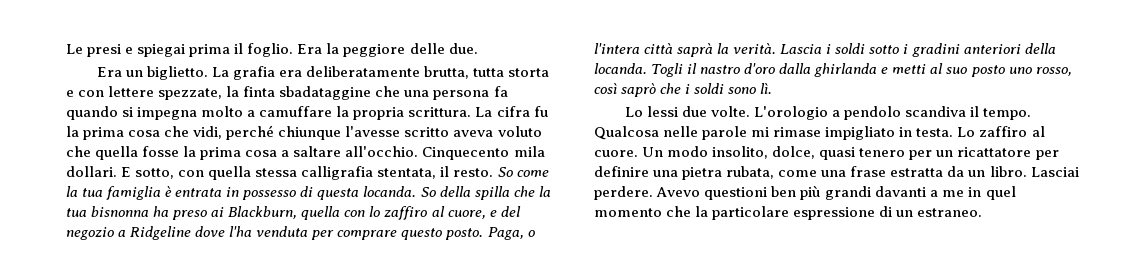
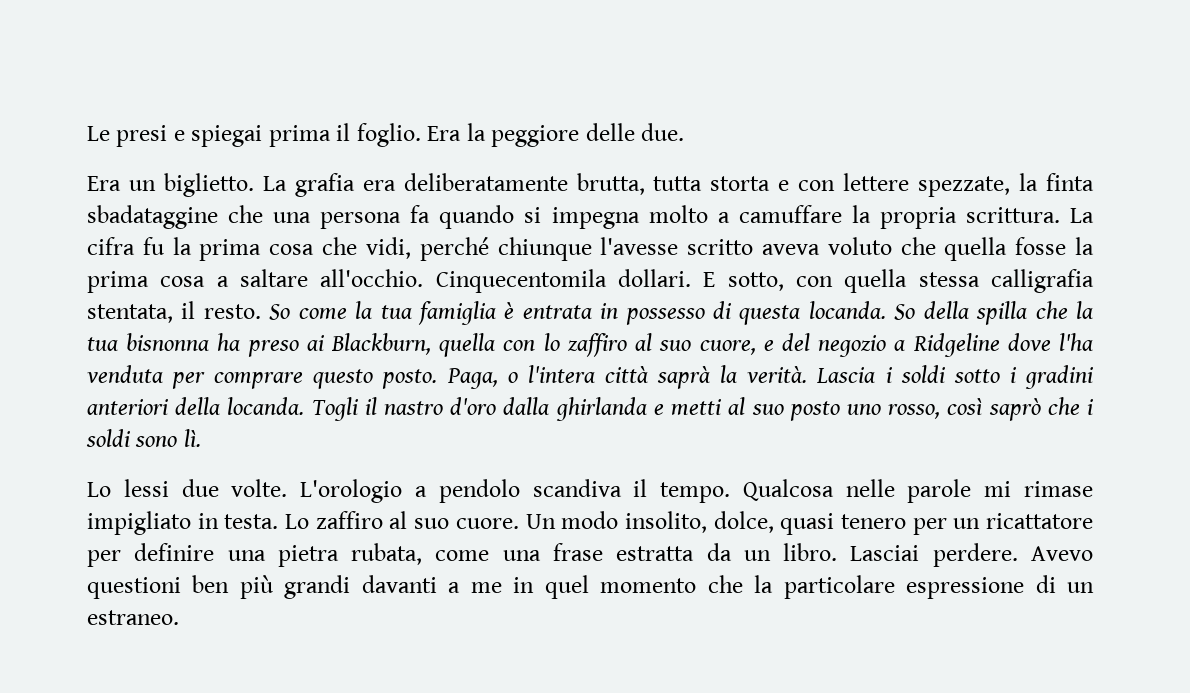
- Cinquecento mila dollari.
+ Cinquecentomila dollari.
- So della spilla che la tua bisnonna ha preso ai Blackburn, quella con lo zaffiro al cuore, e del negozio a Ridgeline dove l'ha venduta per comprare questo posto.
+ So della spilla che la tua bisnonna ha preso ai Blackburn, quella con lo zaffiro al suo cuore, e del negozio a Ridgeline dove l'ha venduta per comprare questo posto.
- Lo zaffiro al cuore.
+ Lo zaffiro al suo cuore.

